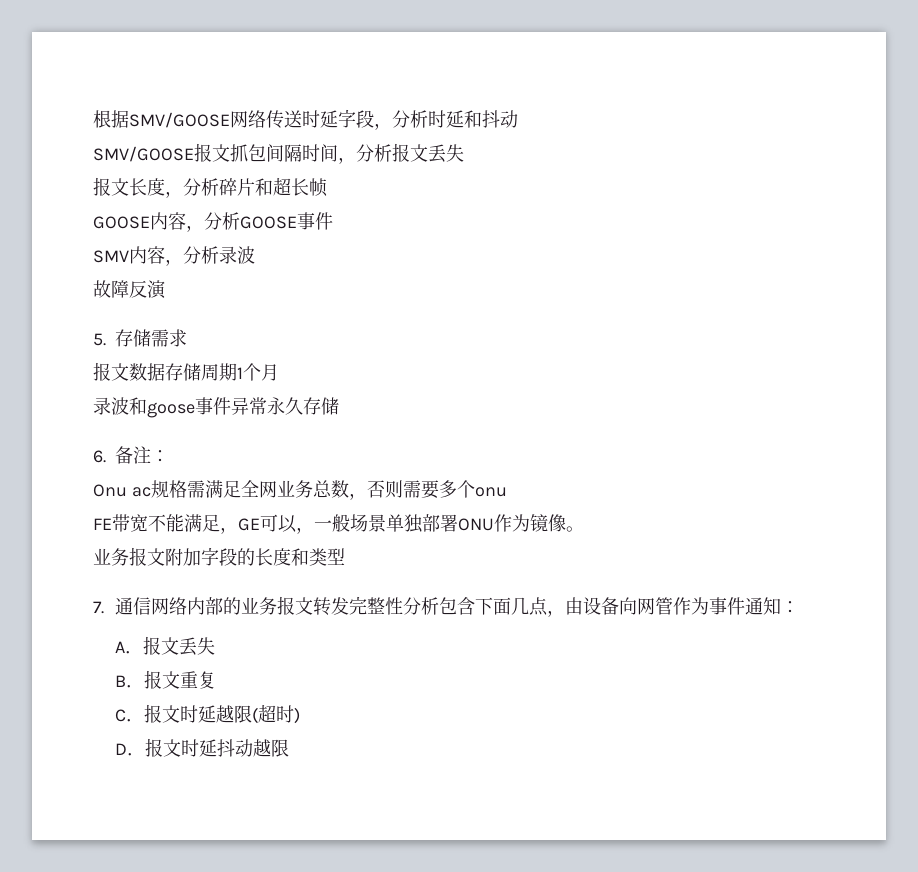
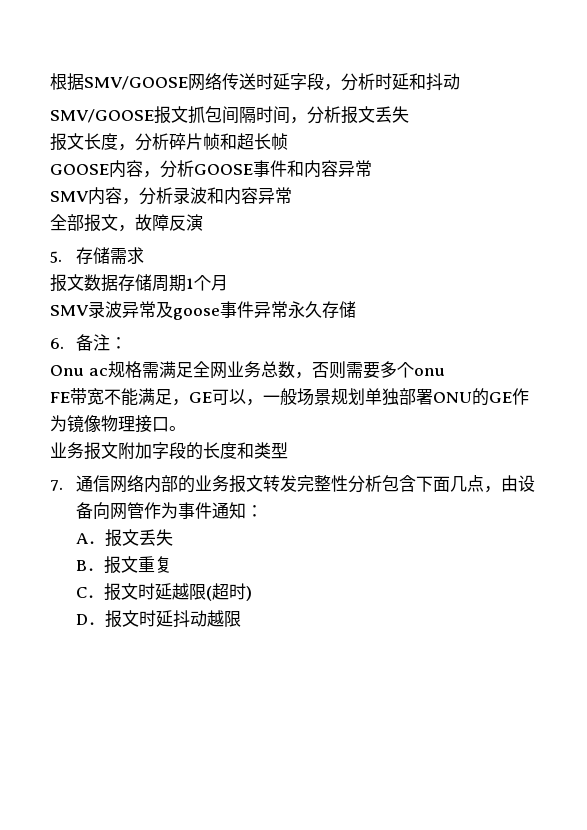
- 报文长度，分析碎片和超长帧
+ 报文长度，分析碎片帧和超长帧
- GOOSE内容，分析GOOSE事件
+ GOOSE内容，分析GOOSE事件和内容异常
- SMV内容，分析录波
- 故障反演
+ SMV内容，分析录波和内容异常
+ 全部报文，故障反演
- 录波和goose事件异常永久存储
+ SMV录波异常及goose事件异常永久存储
- FE带宽不能满足，GE可以，一般场景单独部署ONU作为镜像。
+ FE带宽不能满足，GE可以，一般场景规划单独部署ONU的GE作为镜像物理接口。

